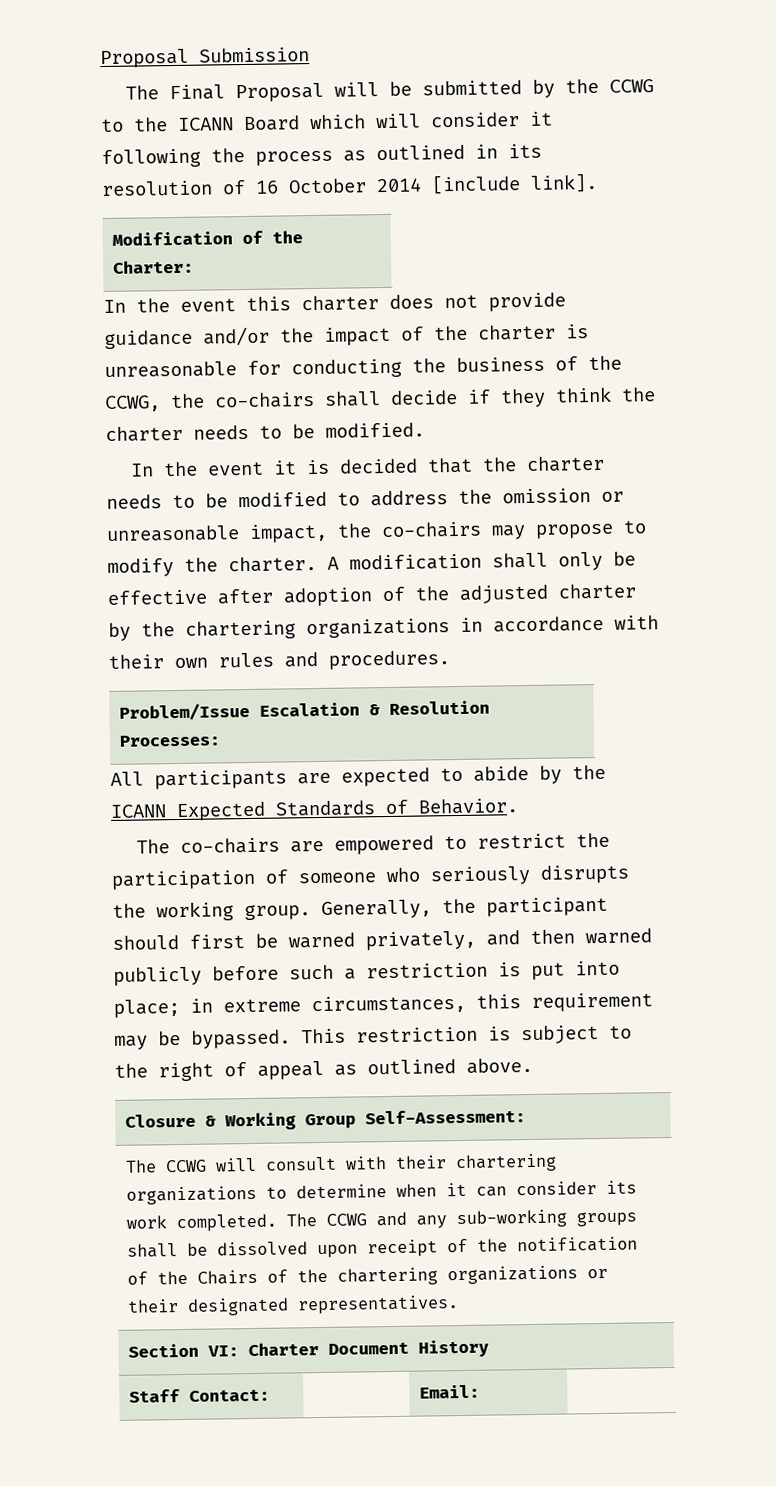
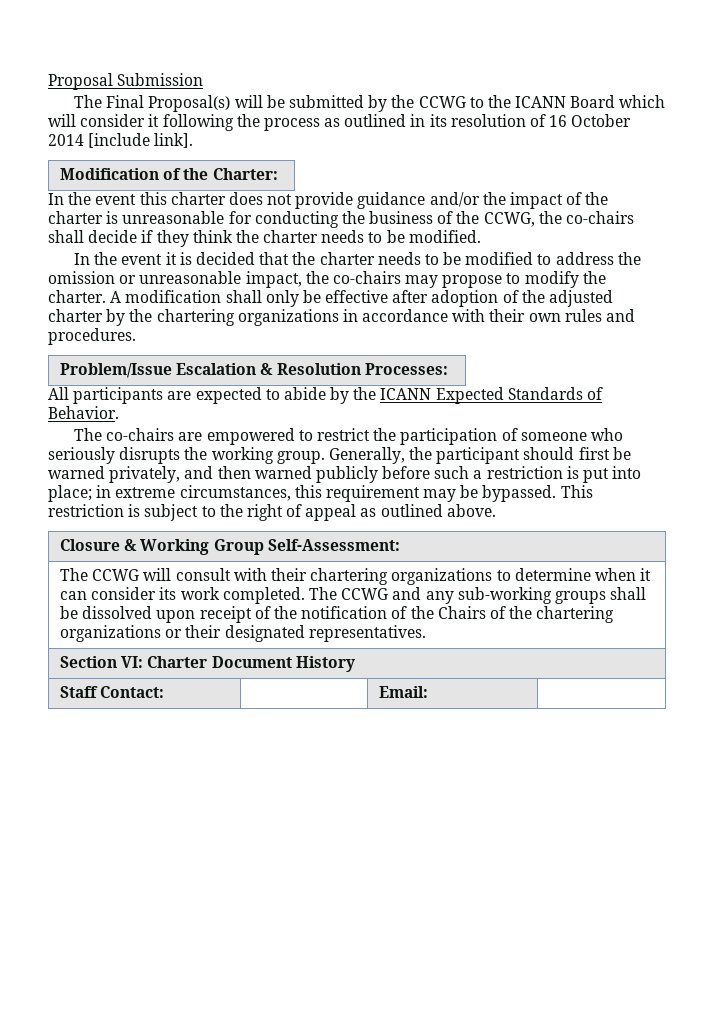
- The Final Proposal will be submitted by the CCWG to the ICANN Board which will consider it following the process as outlined in its resolution of 16 October 2014 [include link].
+ The Final Proposal(s) will be submitted by the CCWG to the ICANN Board which will consider it following the process as outlined in its resolution of 16 October 2014 [include link].

